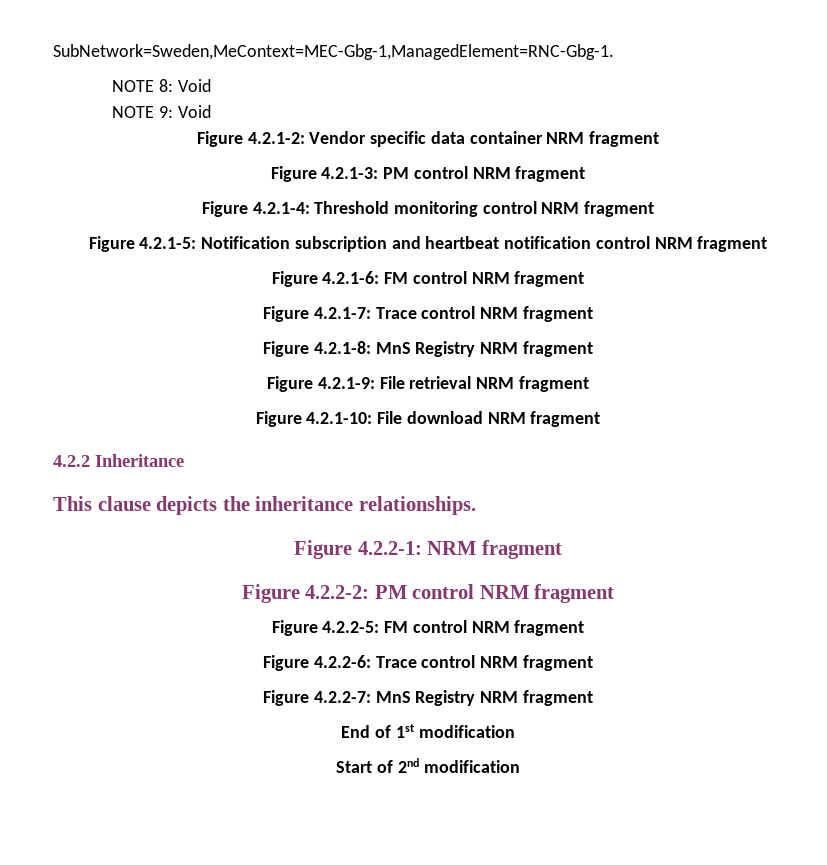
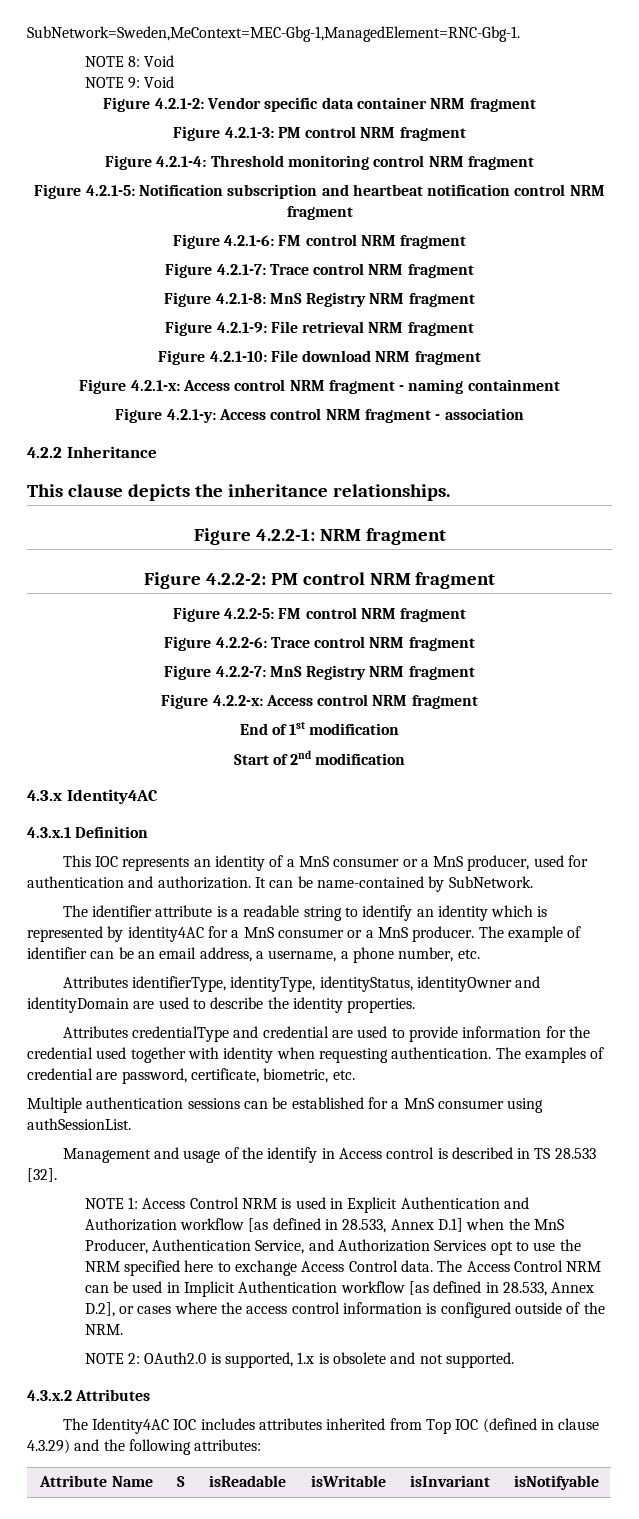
+ Figure 4.2.1-x: Access control NRM fragment - naming containment
+ Figure 4.2.1-y: Access control NRM fragment - association
+ Figure 4.2.2-x: Access control NRM fragment
+ 4.3.x Identity4AC
+ 4.3.x.1 Definition
+ This IOC represents an identity of a MnS consumer or a MnS producer, used for authentication and authorization. It can be name-contained by SubNetwork.
+ The identifier attribute is a readable string to identify an identity which is represented by identity4AC for a MnS consumer or a MnS producer. The example of identifier can be an email address, a username, a phone number, etc.
+ Attributes identifierType, identityType, identityStatus, identityOwner and identityDomain are used to describe the identity properties.
+ Attributes credentialType and credential are used to provide information for the credential used together with identity when requesting authentication. The examples of credential are password, certificate, biometric, etc.
+ Multiple authentication sessions can be established for a MnS consumer using authSessionList.
+ Management and usage of the identify in Access control is described in TS 28.533 [32].
+ NOTE 1: Access Control NRM is used in Explicit Authentication and Authorization workflow [as defined in 28.533, Annex D.1] when the MnS Producer, Authentication Service, and Authorization Services opt to use the NRM specified here to exchange Access Control data. The Access Control NRM can be used in Implicit Authentication workflow [as defined in 28.533, Annex D.2], or cases where the access control information is configured outside of the NRM.
+ NOTE 2: OAuth2.0 is supported, 1.x is obsolete and not supported.
+ 4.3.x.2 Attributes
+ The Identity4AC IOC includes attributes inherited from Top IOC (defined in clause 4.3.29) and the following attributes:
+ Attribute Name | S | isReadable | isWritable | isInvariant | isNotifyable

